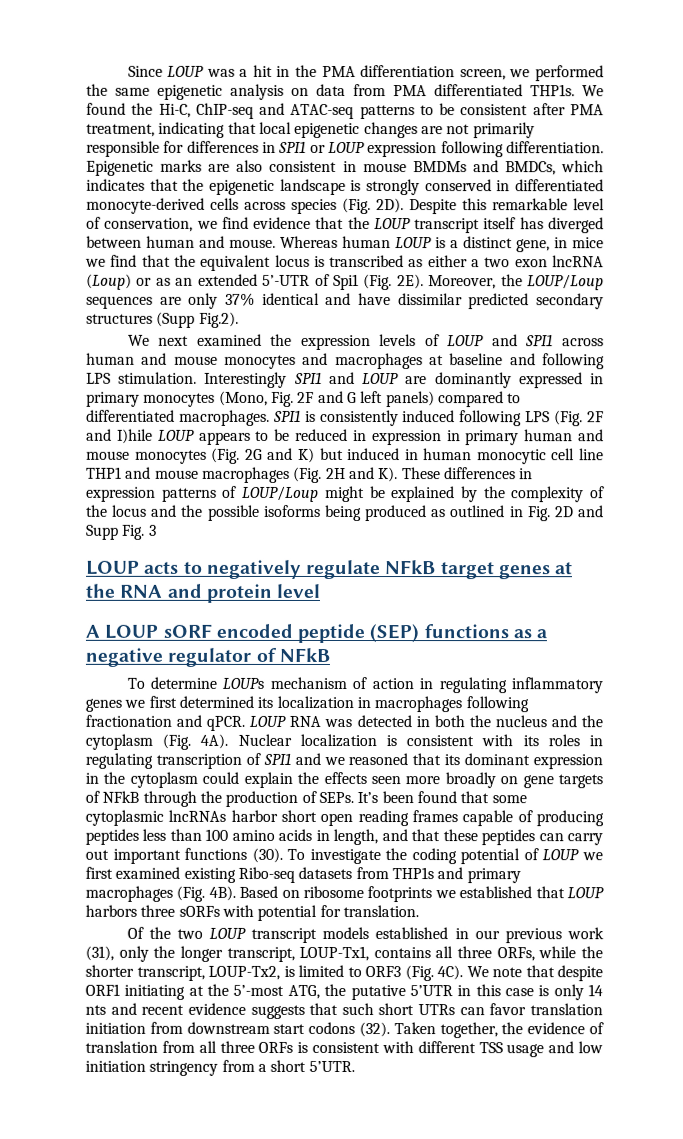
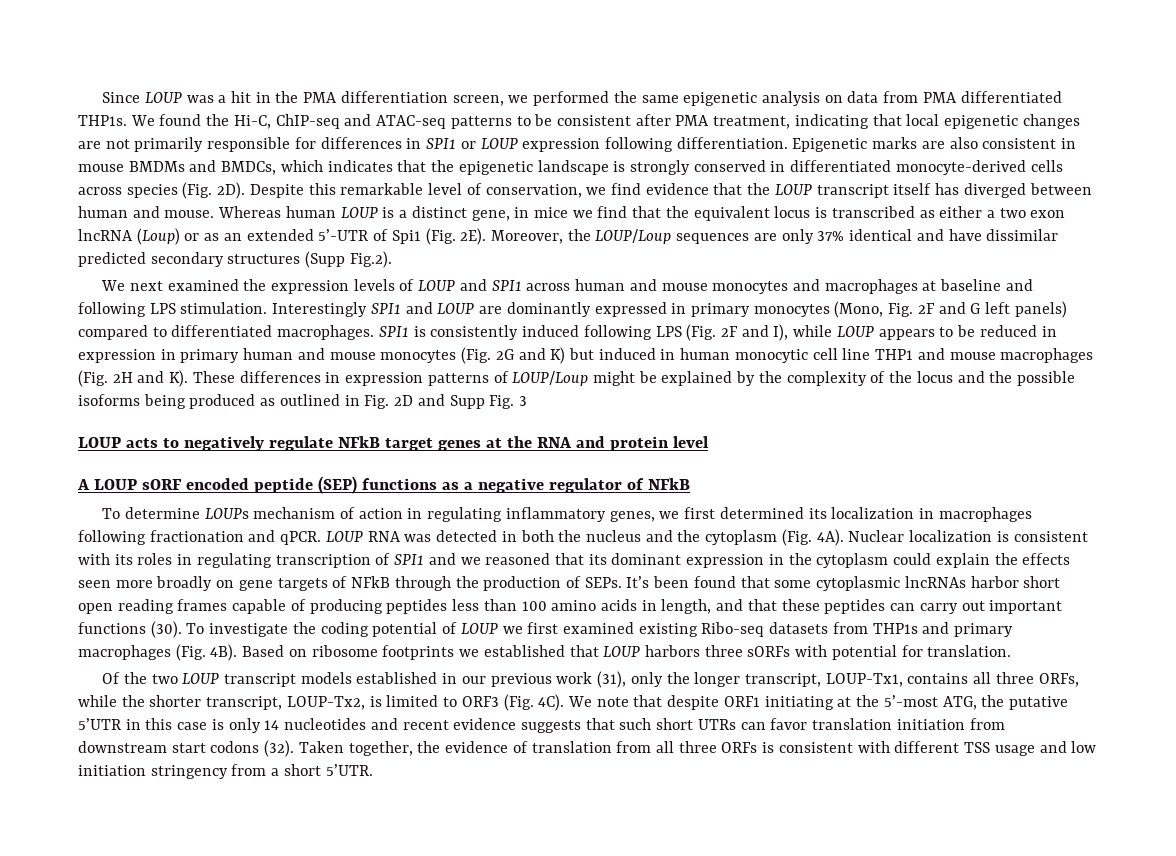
- SPI1 is consistently induced following LPS (Fig. 2F and I)hile LOUP appears to be reduced in expression in primary human and mouse monocytes (Fig. 2G and K) but induced in human monocytic cell line THP1 and mouse macrophages (Fig. 2H and K). These differences in expression patterns of LOUP/Loup might be explained by the complexity of the locus and the possible isoforms being produced as outlined in Fig. 2D and Supp Fig. 3
+ SPI1 is consistently induced following LPS (Fig. 2F and I), while LOUP appears to be reduced in expression in primary human and mouse monocytes (Fig. 2G and K) but induced in human monocytic cell line THP1 and mouse macrophages (Fig. 2H and K). These differences in expression patterns of LOUP/Loup might be explained by the complexity of the locus and the possible isoforms being produced as outlined in Fig. 2D and Supp Fig. 3
- To determine LOUPs mechanism of action in regulating inflammatory genes we first determined its localization in macrophages following fractionation and qPCR.
+ To determine LOUPs mechanism of action in regulating inflammatory genes, we first determined its localization in macrophages following fractionation and qPCR.
- We note that despite ORF1 initiating at the 5’-most ATG, the putative 5’UTR in this case is only 14 nts and recent evidence suggests that such short UTRs can favor translation initiation from downstream start codons (32).
+ We note that despite ORF1 initiating at the 5’-most ATG, the putative 5’UTR in this case is only 14 nucleotides and recent evidence suggests that such short UTRs can favor translation initiation from downstream start codons (32).

